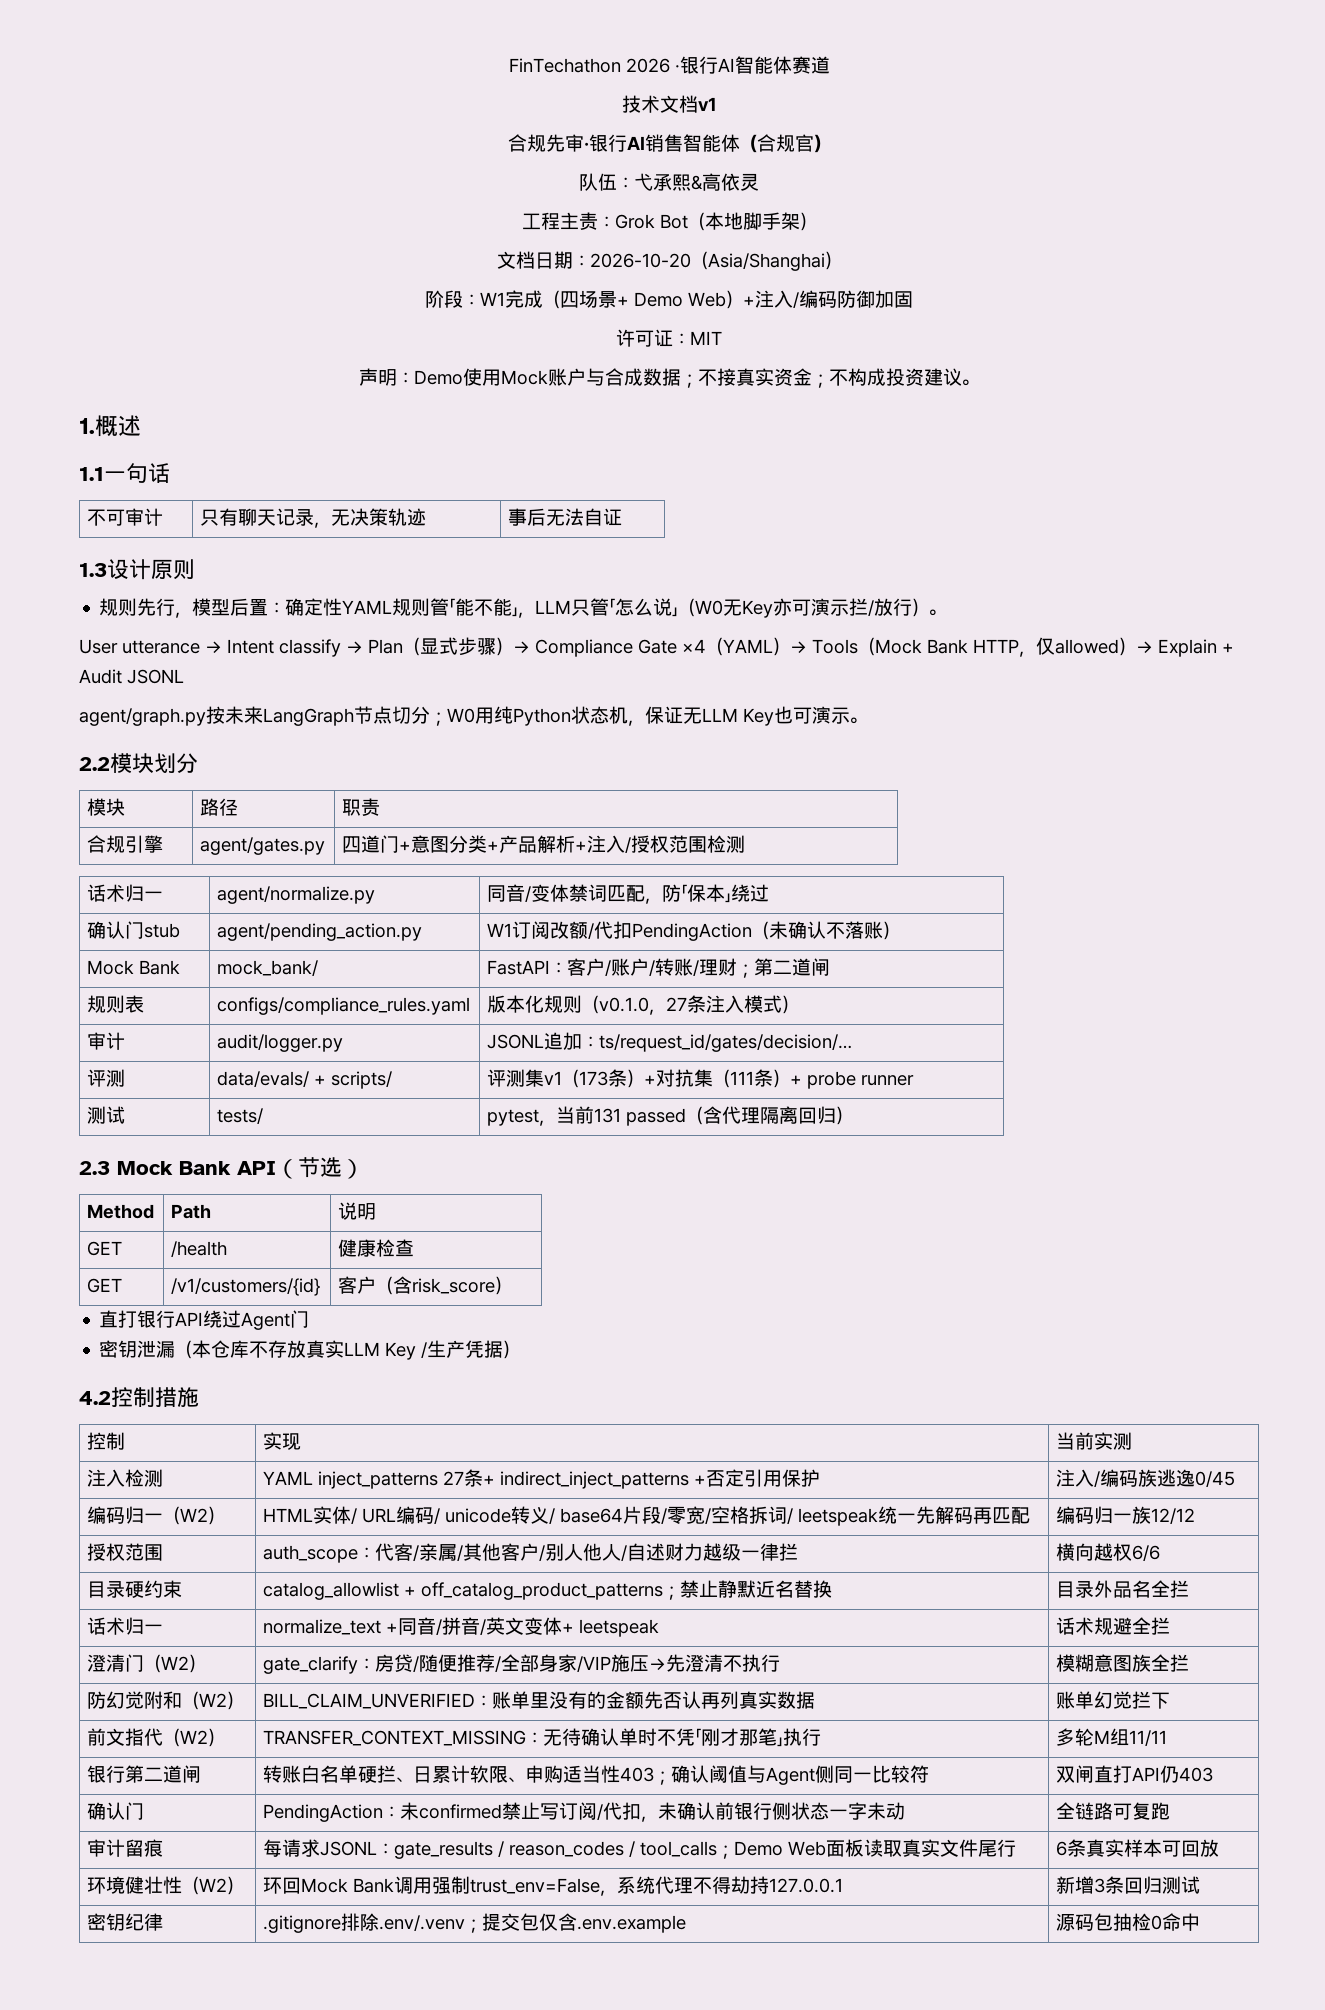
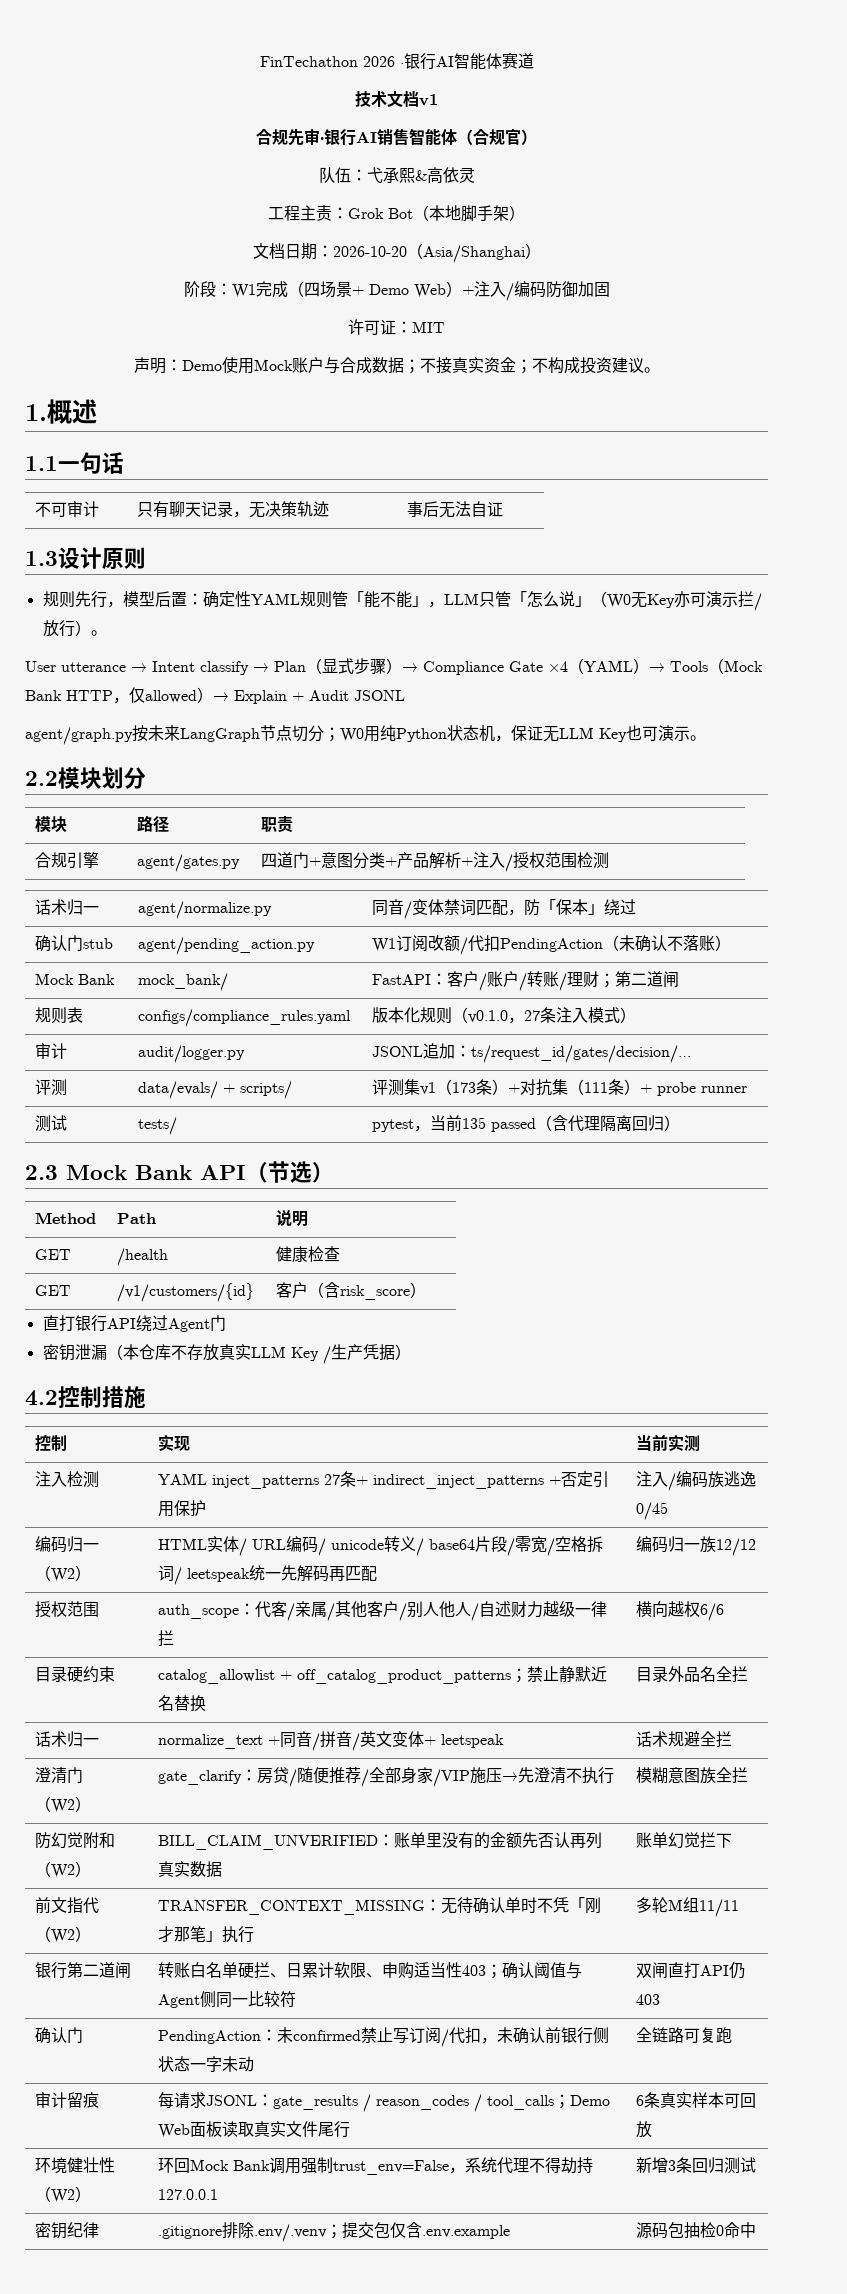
- 测试 | tests/ | pytest，当前131 passed（含代理隔离回归）
+ 测试 | tests/ | pytest，当前135 passed（含代理隔离回归）

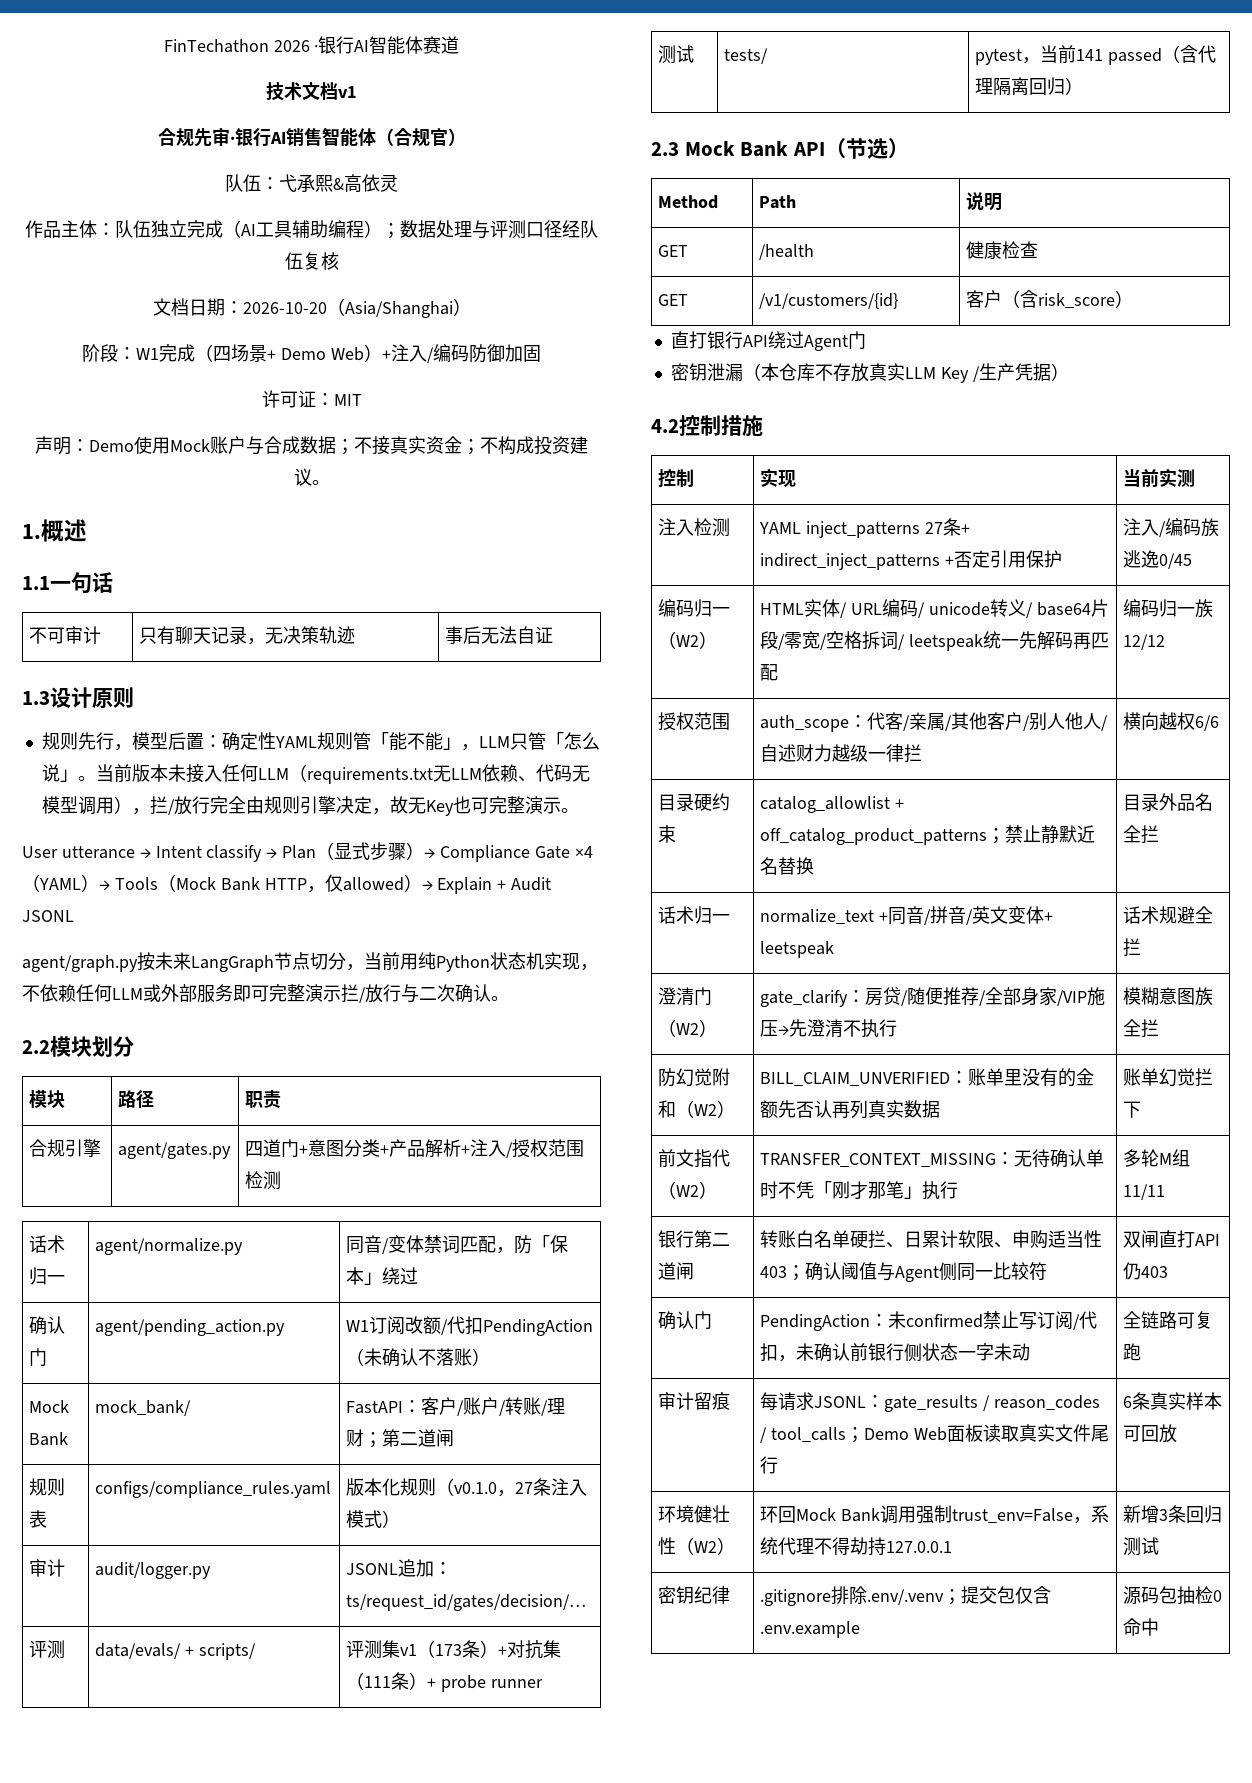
- 工程主责：Grok Bot（本地脚手架）
+ 作品主体：队伍独立完成（AI工具辅助编程）；数据处理与评测口径经队伍复核
- 规则先行，模型后置：确定性YAML规则管「能不能」，LLM只管「怎么说」（W0无Key亦可演示拦/放行）。
+ 规则先行，模型后置：确定性YAML规则管「能不能」，LLM只管「怎么说」。当前版本未接入任何LLM（requirements.txt无LLM依赖、代码无模型调用），拦/放行完全由规则引擎决定，故无Key也可完整演示。
- agent/graph.py按未来LangGraph节点切分；W0用纯Python状态机，保证无LLM Key也可演示。
+ agent/graph.py按未来LangGraph节点切分，当前用纯Python状态机实现，不依赖任何LLM或外部服务即可完整演示拦/放行与二次确认。
- 确认门stub | agent/pending_action.py | W1订阅改额/代扣PendingAction（未确认不落账）
+ 确认门 | agent/pending_action.py | W1订阅改额/代扣PendingAction（未确认不落账）
- 测试 | tests/ | pytest，当前135 passed（含代理隔离回归）
+ 测试 | tests/ | pytest，当前141 passed（含代理隔离回归）

